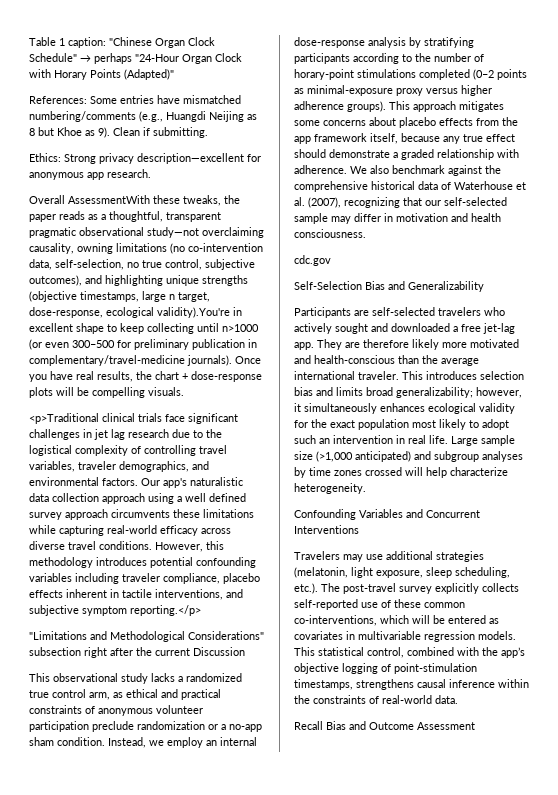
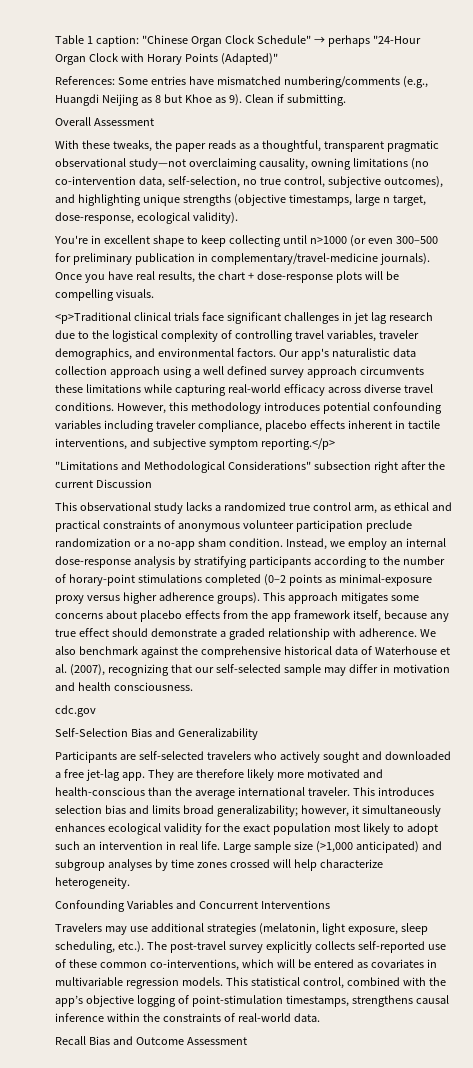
- Ethics: Strong privacy description—excellent for anonymous app research.
- Overall AssessmentWith these tweaks, the paper reads as a thoughtful, transparent pragmatic observational study—not overclaiming causality, owning limitations (no co-intervention data, self-selection, no true control, subjective outcomes), and highlighting unique strengths (objective timestamps, large n target, dose-response, ecological validity).You're in excellent shape to keep collecting until n>1000 (or even 300–500 for preliminary publication in complementary/travel-medicine journals).
+ Overall Assessment
+ With these tweaks, the paper reads as a thoughtful, transparent pragmatic observational study—not overclaiming causality, owning limitations (no co-intervention data, self-selection, no true control, subjective outcomes), and highlighting unique strengths (objective timestamps, large n target, dose-response, ecological validity).
+ You're in excellent shape to keep collecting until n>1000 (or even 300–500 for preliminary publication in complementary/travel-medicine journals).

